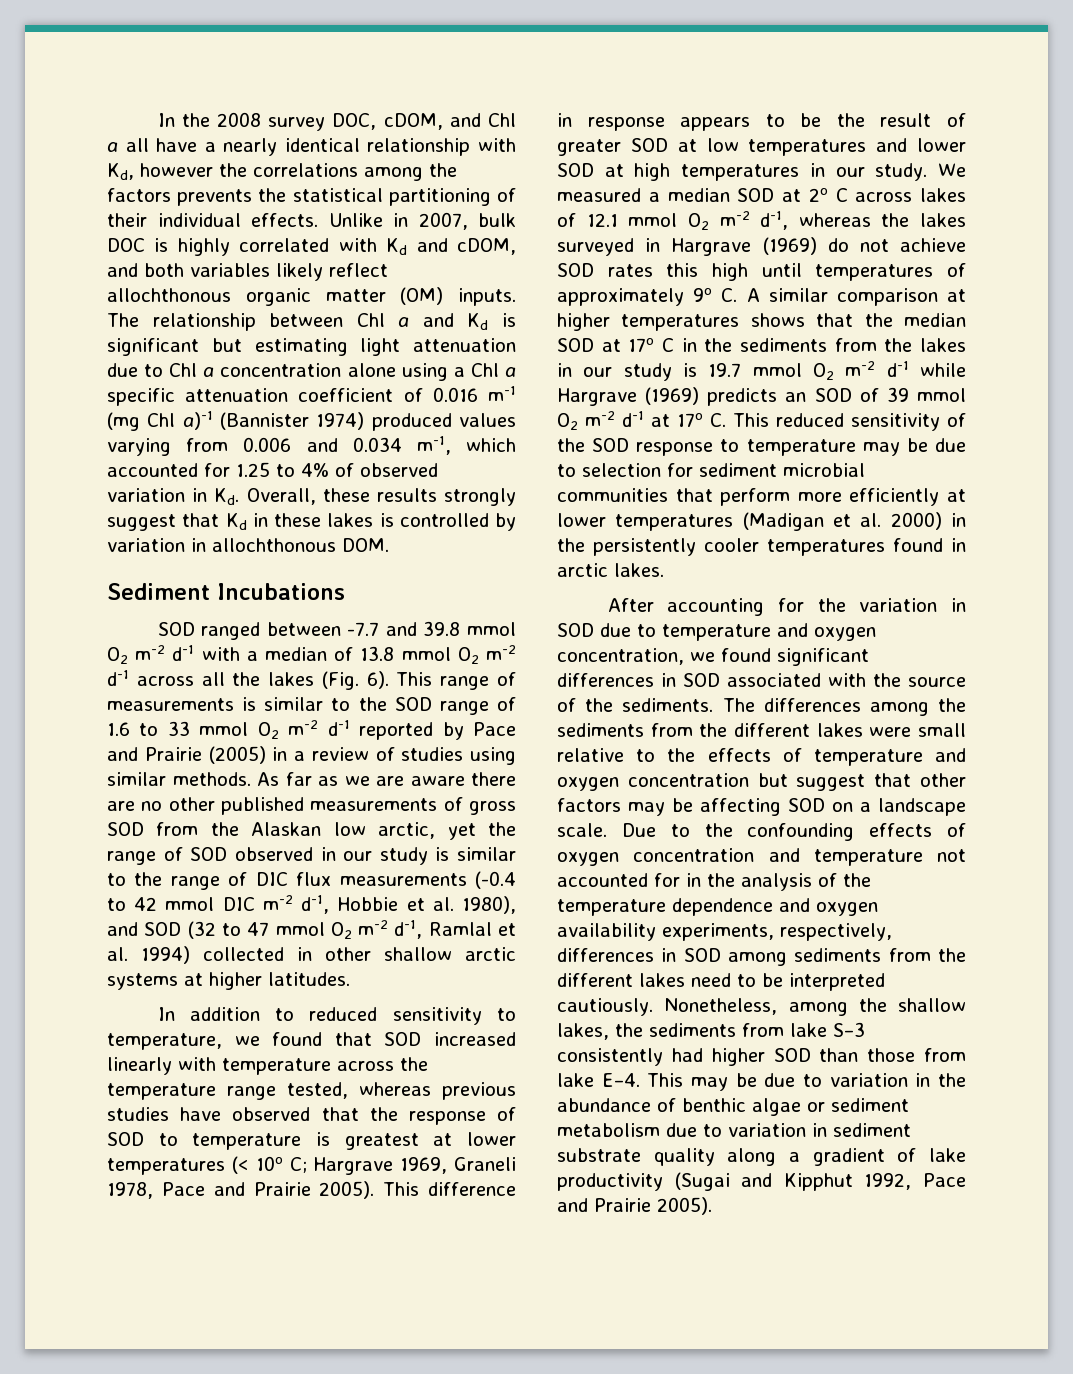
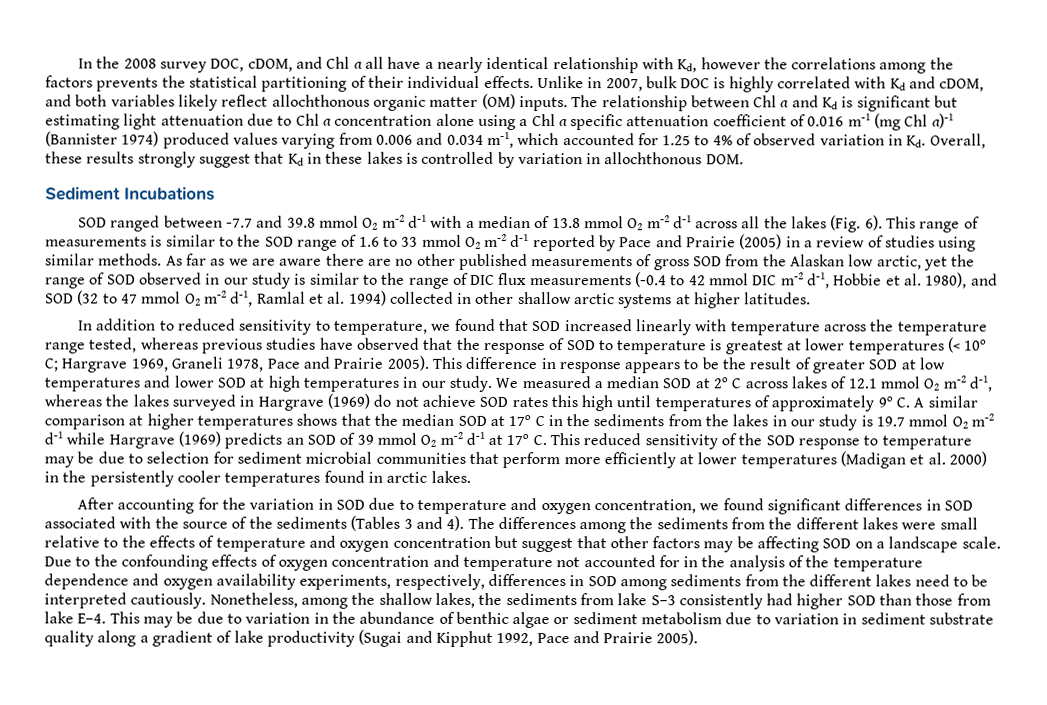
- After accounting for the variation in SOD due to temperature and oxygen concentration, we found significant differences in SOD associated with the source of the sediments.
+ After accounting for the variation in SOD due to temperature and oxygen concentration, we found significant differences in SOD associated with the source of the sediments (Tables 3 and 4).

